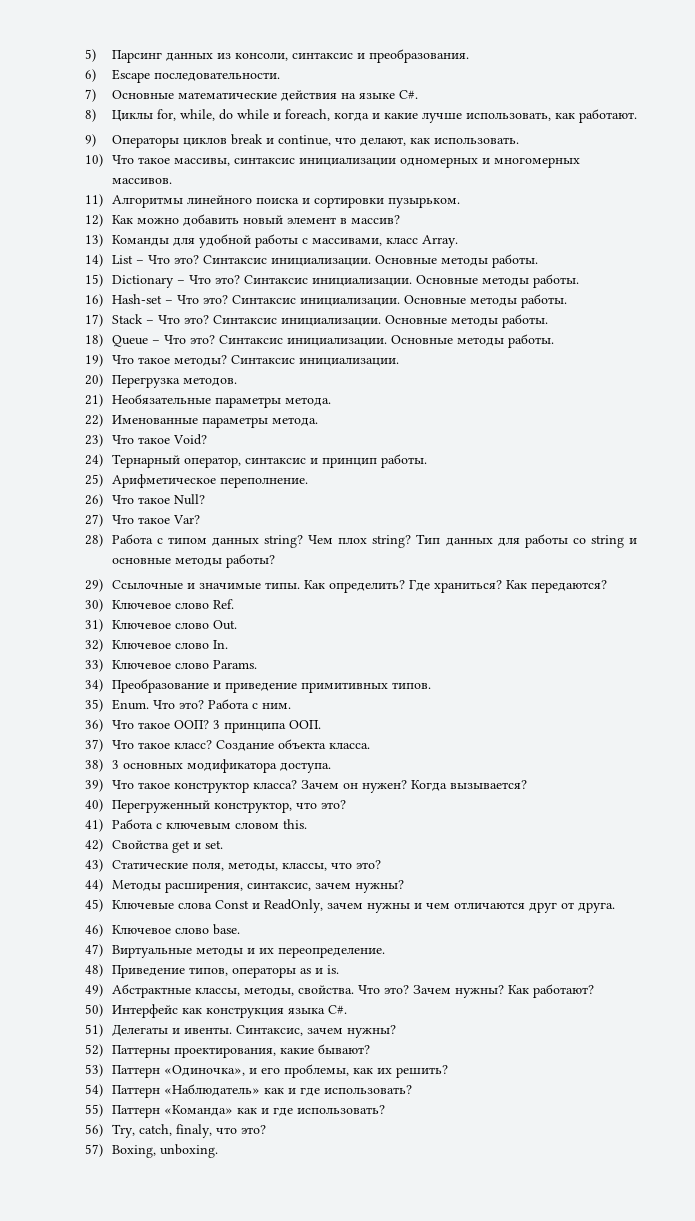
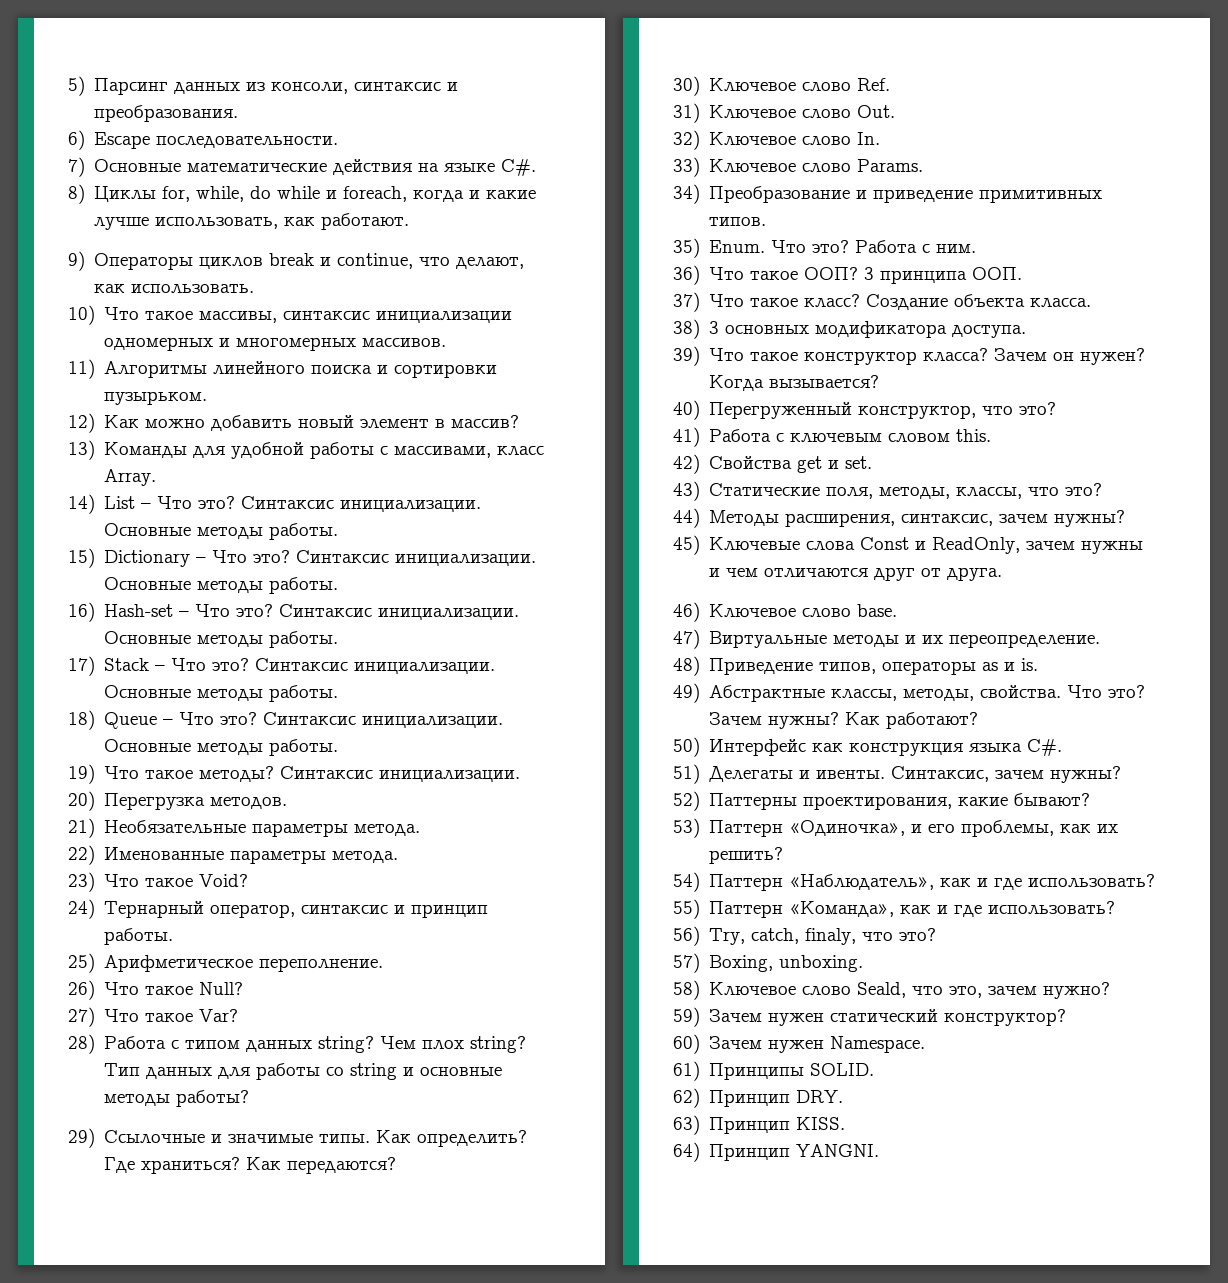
- 54) Паттерн «Наблюдатель» как и где использовать?
+ 54) Паттерн «Наблюдатель», как и где использовать?
- 55) Паттерн «Команда» как и где использовать?
+ 55) Паттерн «Команда», как и где использовать?
+ 58) Ключевое слово Seald, что это, зачем нужно?
+ 59) Зачем нужен статический конструктор?
+ 60) Зачем нужен Namespace.
+ 61) Принципы SOLID.
+ 62) Принцип DRY.
+ 63) Принцип KISS.
+ 64) Принцип YANGNI.

